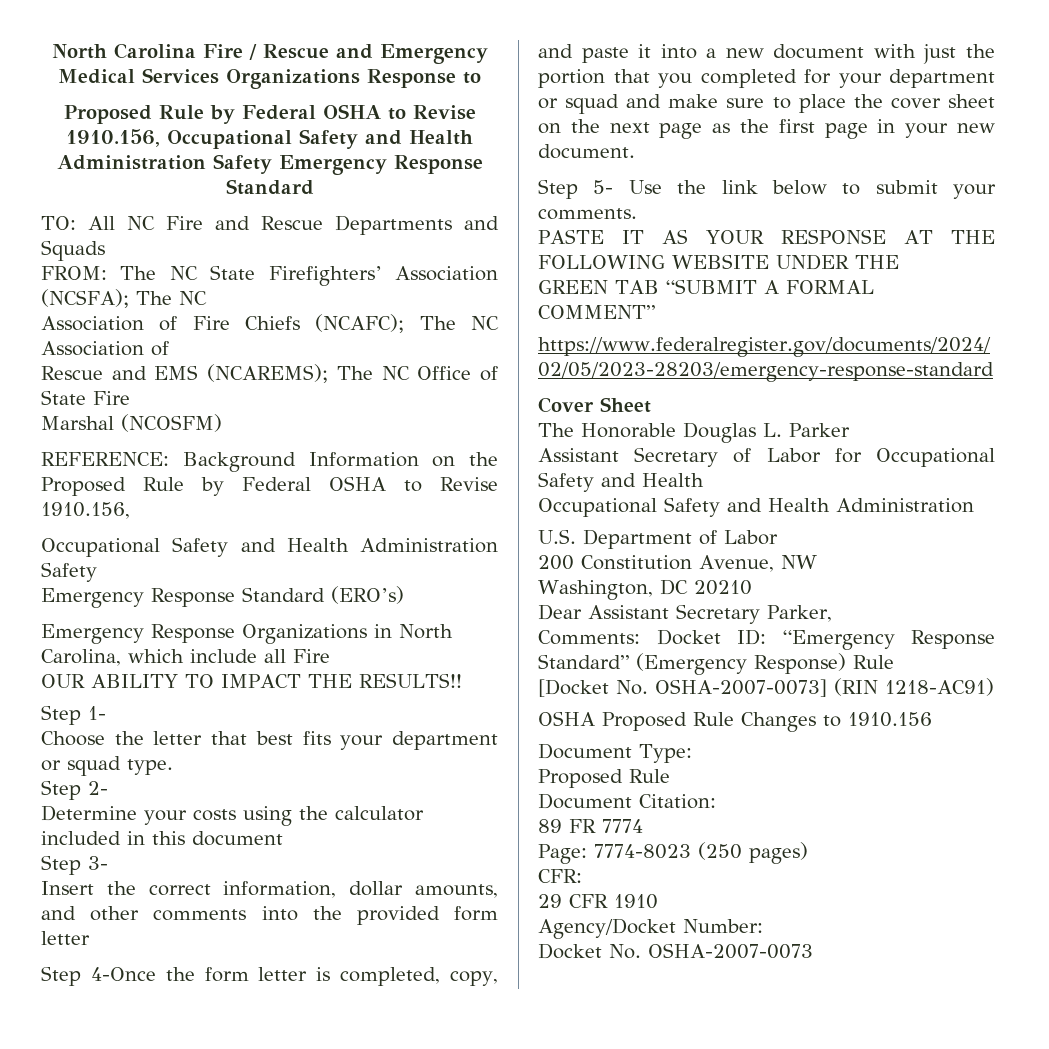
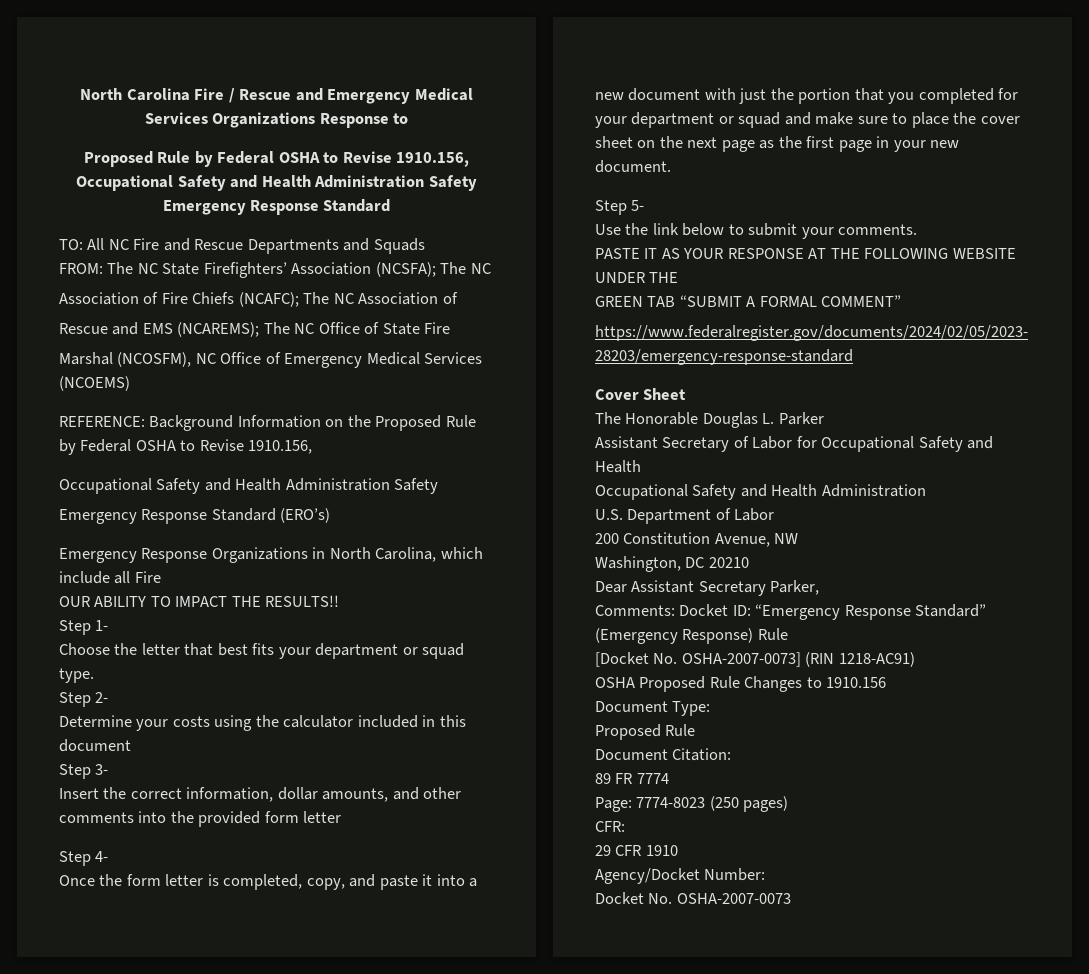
- Marshal (NCOSFM)
+ Marshal (NCOSFM), NC Office of Emergency Medical Services (NCOEMS)
- Step 4-Once the form letter is completed, copy, and paste it into a new document with just the portion that you completed for your department or squad and make sure to place the cover sheet on the next page as the first page in your new document.
+ Step 4-
+ Once the form letter is completed, copy, and paste it into a new document with just the portion that you completed for your department or squad and make sure to place the cover sheet on the next page as the first page in your new document.
- Step 5- Use the link below to submit your comments.
+ Step 5-
+ Use the link below to submit your comments.

